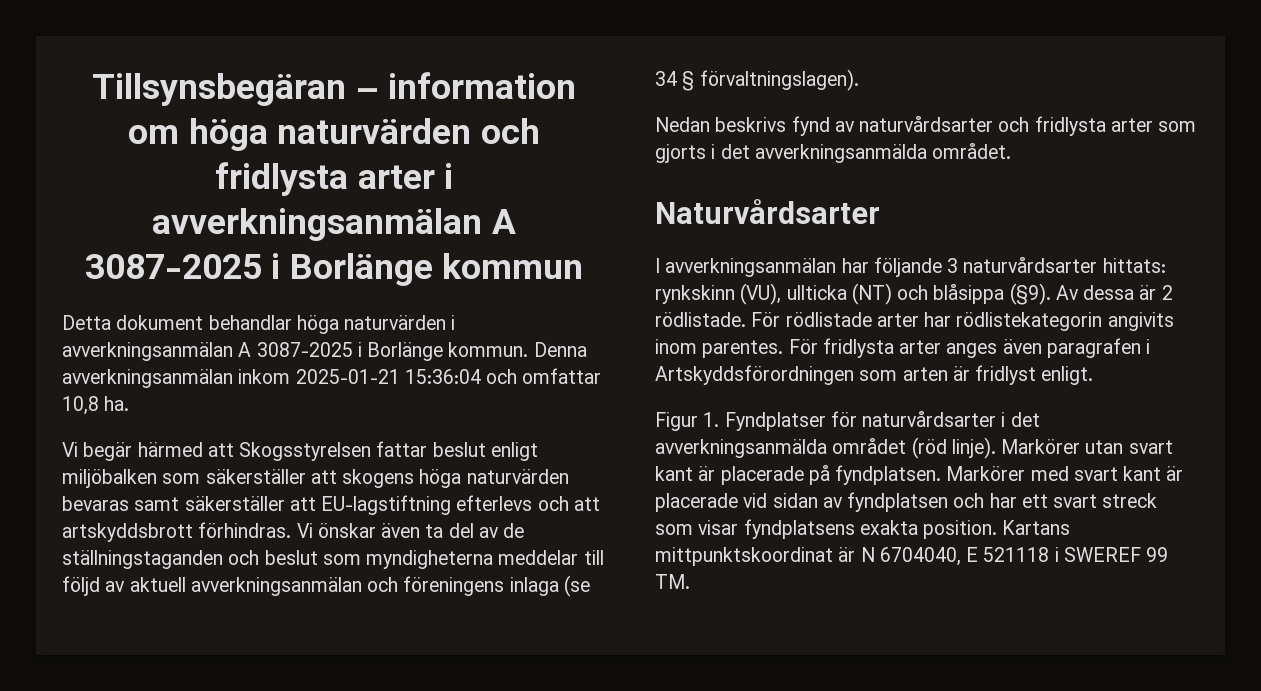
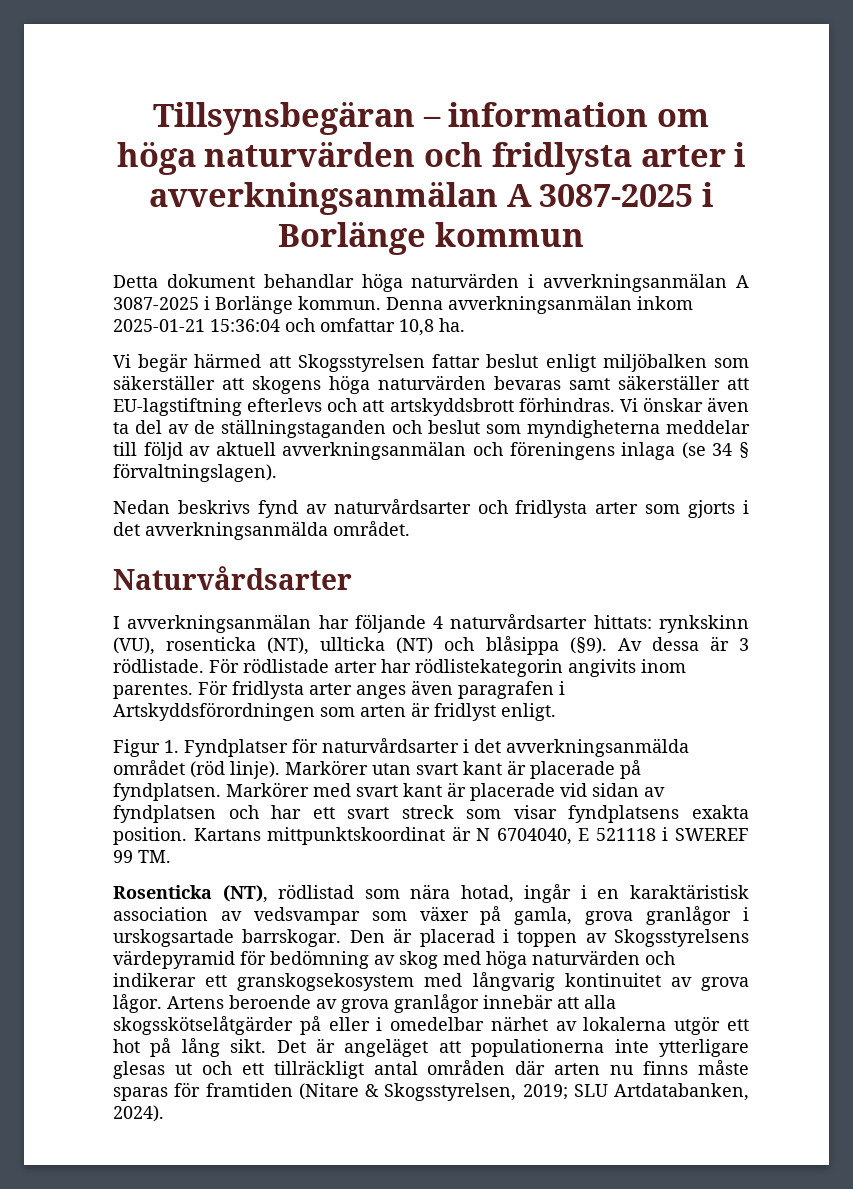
- I avverkningsanmälan har följande 3 naturvårdsarter hittats: rynkskinn (VU), ullticka (NT) och blåsippa (§9).
+ I avverkningsanmälan har följande 4 naturvårdsarter hittats: rynkskinn (VU), rosenticka (NT), ullticka (NT) och blåsippa (§9).
- Av dessa är 2 rödlistade.
+ Av dessa är 3 rödlistade.
+ Rosenticka (NT), rödlistad som nära hotad, ingår i en karaktäristisk association av vedsvampar som växer på gamla, grova granlågor i urskogsartade barrskogar. Den är placerad i toppen av Skogsstyrelsens värdepyramid för bedömning av skog med höga naturvärden och indikerar ett granskogsekosystem med långvarig kontinuitet av grova lågor. Artens beroende av grova granlågor innebär att alla skogsskötselåtgärder på eller i omedelbar närhet av lokalerna utgör ett hot på lång sikt. Det är angeläget att populationerna inte ytterligare glesas ut och ett tillräckligt antal områden där arten nu finns måste sparas för framtiden (Nitare & Skogsstyrelsen, 2019; SLU Artdatabanken, 2024).

